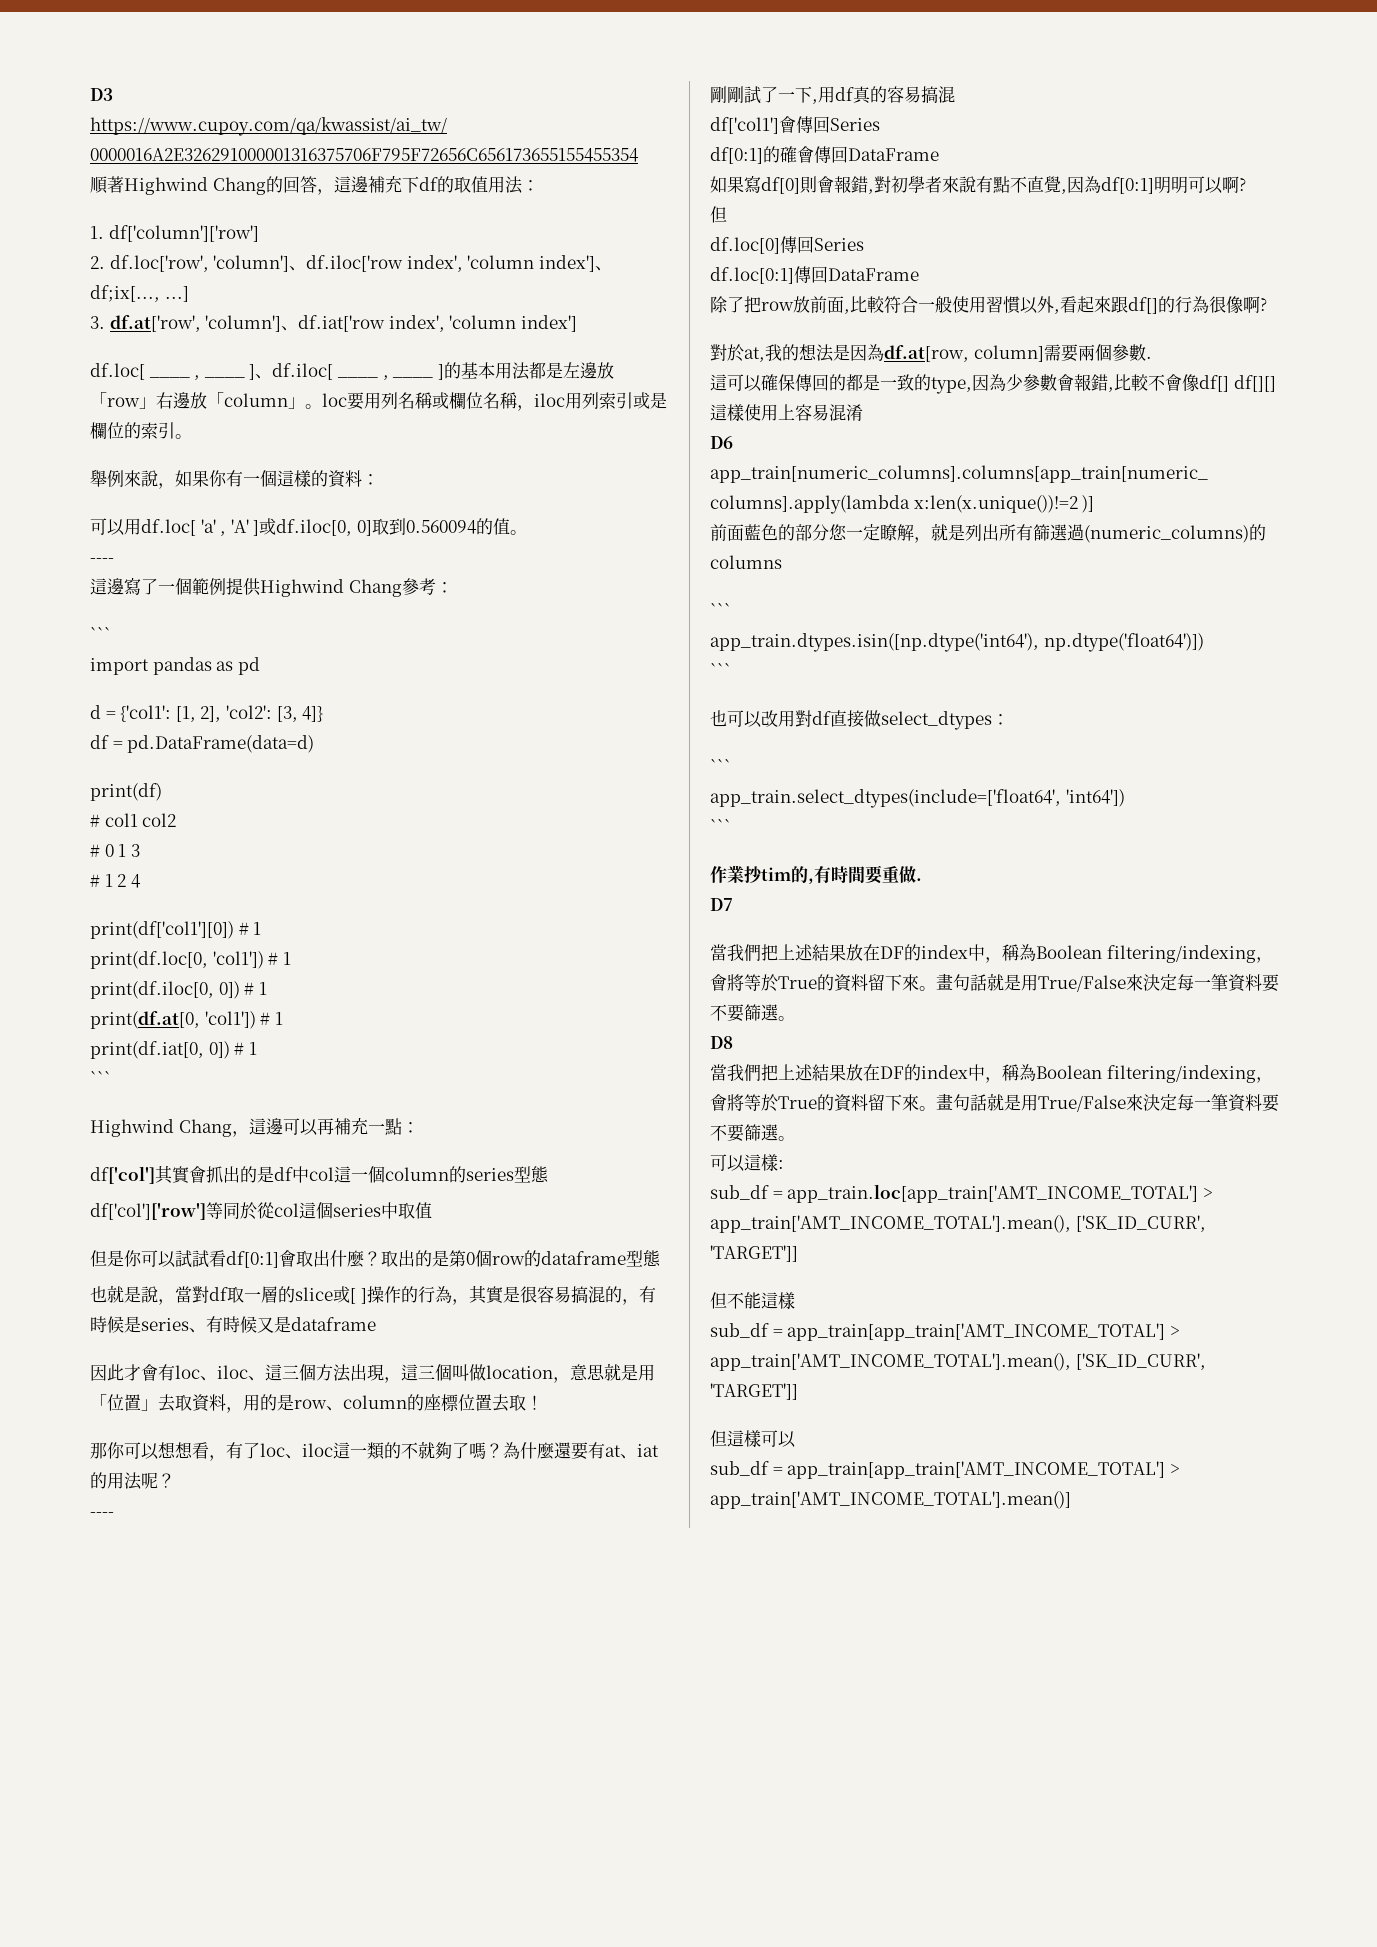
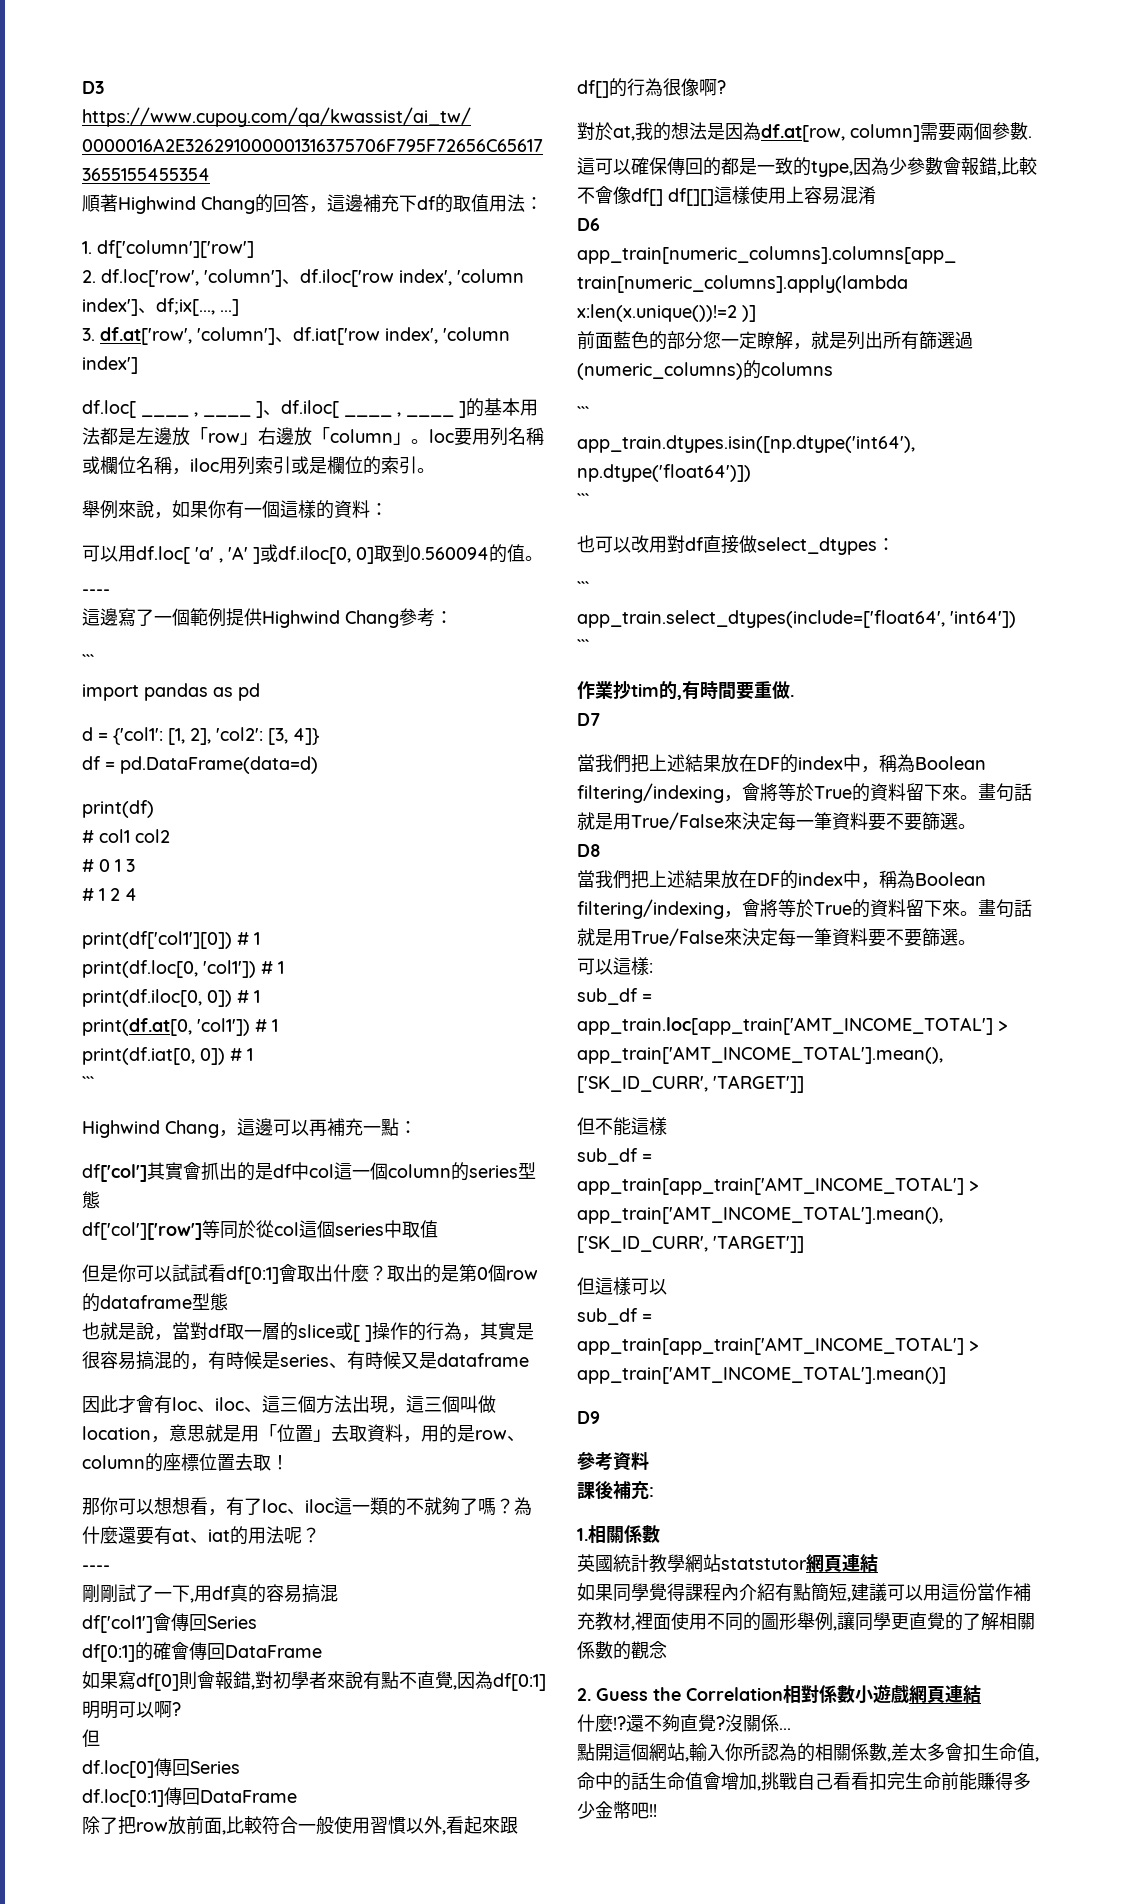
+ D9
+ 參考資料
+ 課後補充:
+ 1.相關係數
+ 英國統計教學網站statstutor網頁連結
+ 如果同學覺得課程內介紹有點簡短,建議可以用這份當作補充教材,裡面使用不同的圖形舉例,讓同學更直覺的了解相關係數的觀念
+ 2. Guess the Correlation相對係數小遊戲網頁連結
+ 什麼!?還不夠直覺?沒關係...
+ 點開這個網站,輸入你所認為的相關係數,差太多會扣生命值,命中的話生命值會增加,挑戰自己看看扣完生命前能賺得多少金幣吧!!

